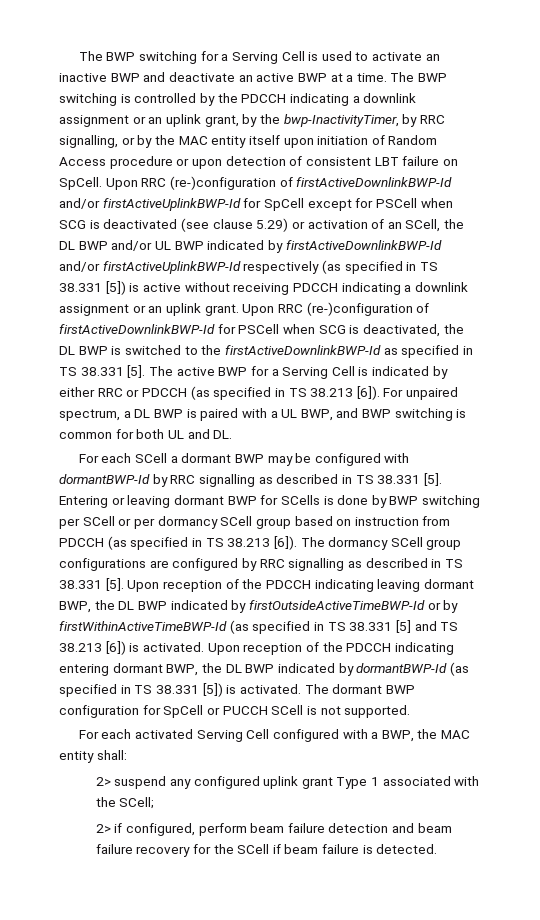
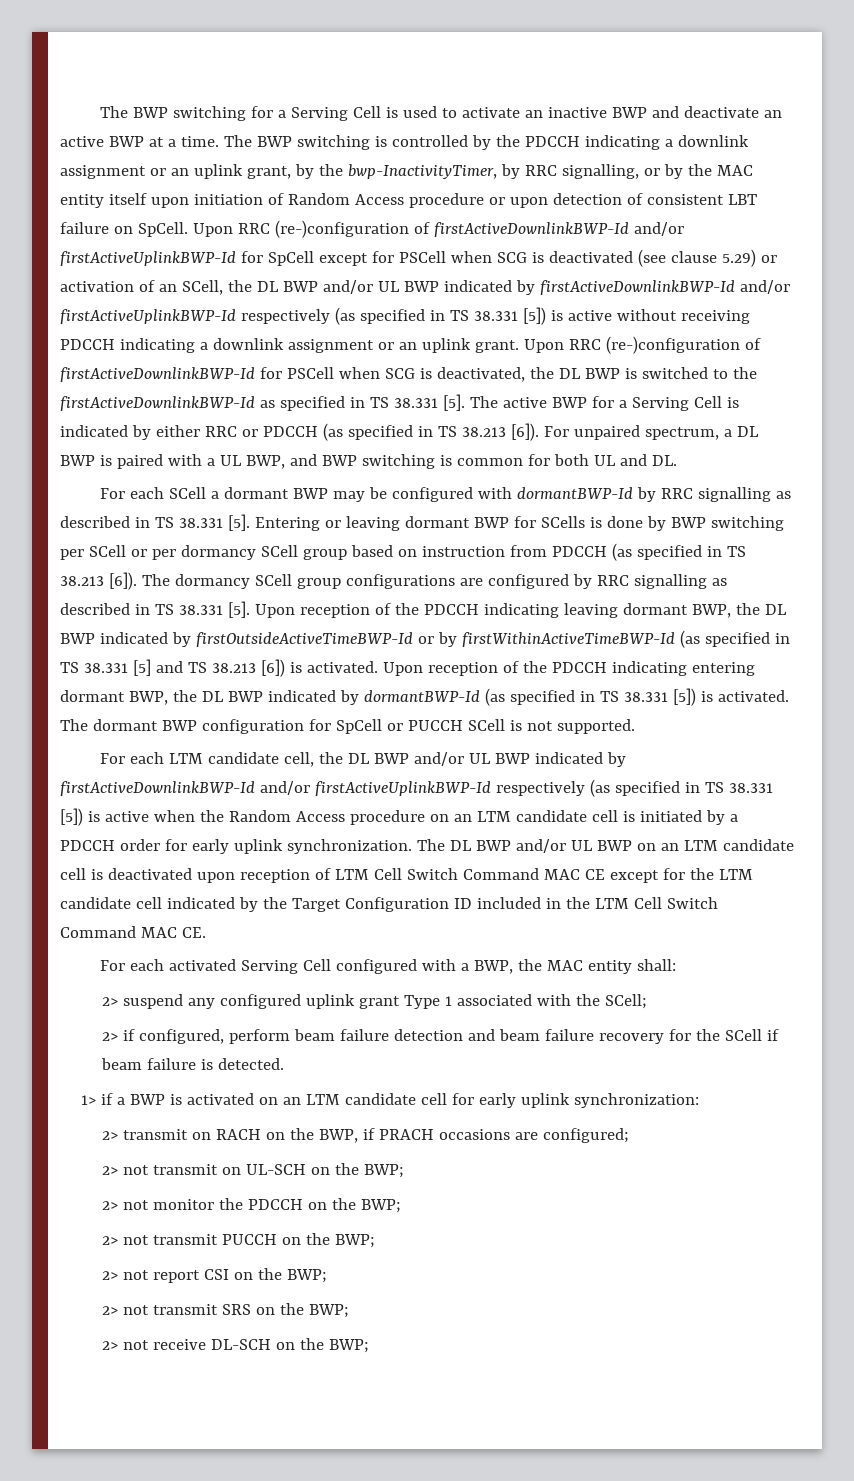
+ For each LTM candidate cell, the DL BWP and/or UL BWP indicated by firstActiveDownlinkBWP-Id and/or firstActiveUplinkBWP-Id respectively (as specified in TS 38.331 [5]) is active when the Random Access procedure on an LTM candidate cell is initiated by a PDCCH order for early uplink synchronization. The DL BWP and/or UL BWP on an LTM candidate cell is deactivated upon reception of LTM Cell Switch Command MAC CE except for the LTM candidate cell indicated by the Target Configuration ID included in the LTM Cell Switch Command MAC CE.
+ 1> if a BWP is activated on an LTM candidate cell for early uplink synchronization:
+ 2> transmit on RACH on the BWP, if PRACH occasions are configured;
+ 2> not transmit on UL-SCH on the BWP;
+ 2> not monitor the PDCCH on the BWP;
+ 2> not transmit PUCCH on the BWP;
+ 2> not report CSI on the BWP;
+ 2> not transmit SRS on the BWP;
+ 2> not receive DL-SCH on the BWP;

